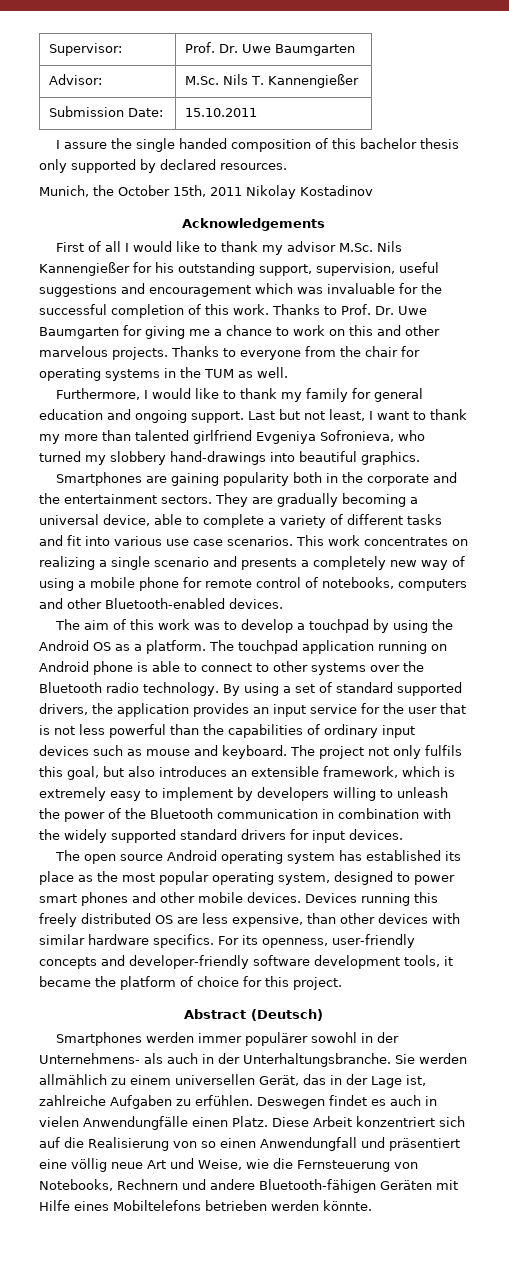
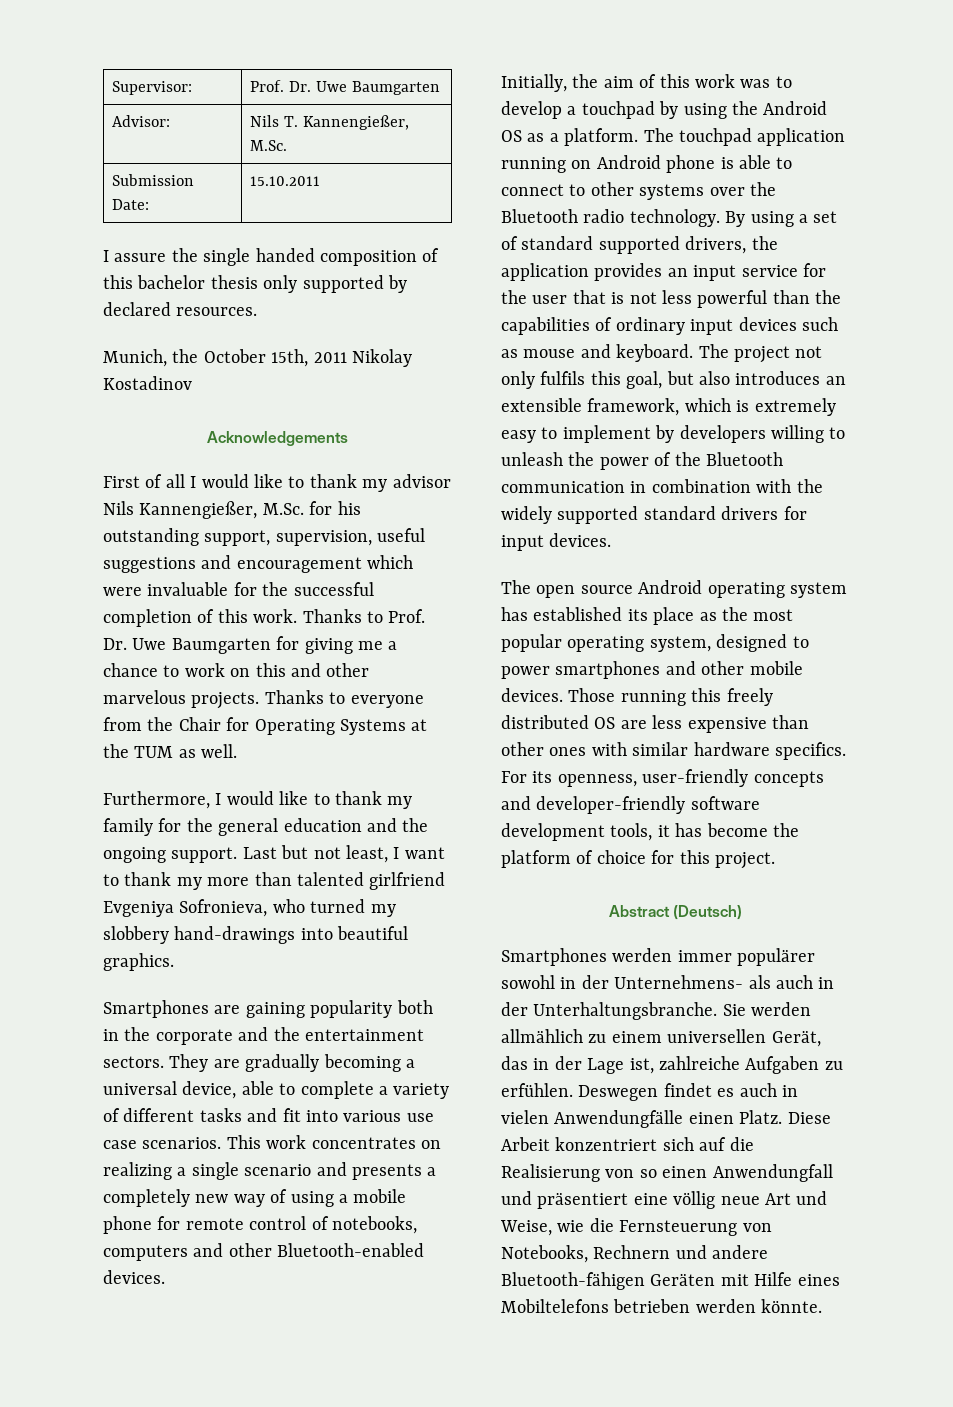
- Advisor: | M.Sc. Nils T. Kannengießer
+ Advisor: | Nils T. Kannengießer, M.Sc.
- First of all I would like to thank my advisor M.Sc. Nils Kannengießer for his outstanding support, supervision, useful suggestions and encouragement which was invaluable for the successful completion of this work.
+ First of all I would like to thank my advisor Nils Kannengießer, M.Sc. for his outstanding support, supervision, useful suggestions and encouragement which were invaluable for the successful completion of this work.
- Thanks to everyone from the chair for operating systems in the TUM as well.
+ Thanks to everyone from the Chair for Operating Systems at the TUM as well.
- Furthermore, I would like to thank my family for general education and ongoing support.
+ Furthermore, I would like to thank my family for the general education and the ongoing support.
- The aim of this work was to develop a touchpad by using the Android OS as a platform.
+ Initially, the aim of this work was to develop a touchpad by using the Android OS as a platform.
- The open source Android operating system has established its place as the most popular operating system, designed to power smart phones and other mobile devices.
+ The open source Android operating system has established its place as the most popular operating system, designed to power smartphones and other mobile devices.
- Devices running this freely distributed OS are less expensive, than other devices with similar hardware specifics.
+ Those running this freely distributed OS are less expensive than other ones with similar hardware specifics.
- For its openness, user-friendly concepts and developer-friendly software development tools, it became the platform of choice for this project.
+ For its openness, user-friendly concepts and developer-friendly software development tools, it has become the platform of choice for this project.

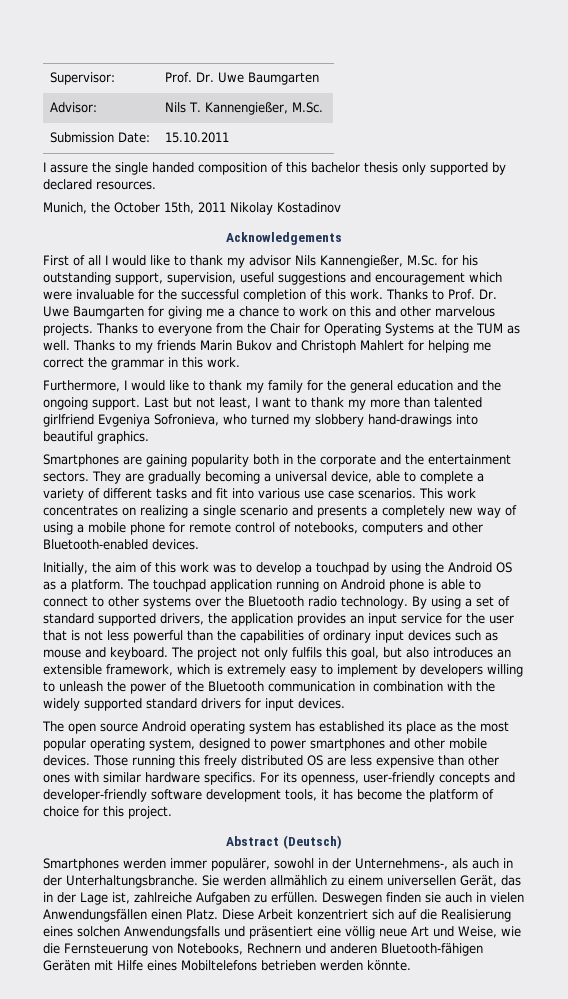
+ Thanks to my friends Marin Bukov and Christoph Mahlert for helping me correct the grammar in this work.
- Smartphones werden immer populärer sowohl in der Unternehmens- als auch in der Unterhaltungsbranche.
+ Smartphones werden immer populärer, sowohl in der Unternehmens-, als auch in der Unterhaltungsbranche.
- Sie werden allmählich zu einem universellen Gerät, das in der Lage ist, zahlreiche Aufgaben zu erfühlen. Deswegen findet es auch in vielen Anwendungfälle einen Platz.
+ Sie werden allmählich zu einem universellen Gerät, das in der Lage ist, zahlreiche Aufgaben zu erfüllen. Deswegen finden sie auch in vielen Anwendungsfällen einen Platz.
- Diese Arbeit konzentriert sich auf die Realisierung von so einen Anwendungfall und präsentiert eine völlig neue Art und Weise, wie die Fernsteuerung von Notebooks, Rechnern und andere Bluetooth-fähigen Geräten mit Hilfe eines Mobiltelefons betrieben werden könnte.
+ Diese Arbeit konzentriert sich auf die Realisierung eines solchen Anwendungsfalls und präsentiert eine völlig neue Art und Weise, wie die Fernsteuerung von Notebooks, Rechnern und anderen Bluetooth-fähigen Geräten mit Hilfe eines Mobiltelefons betrieben werden könnte.

